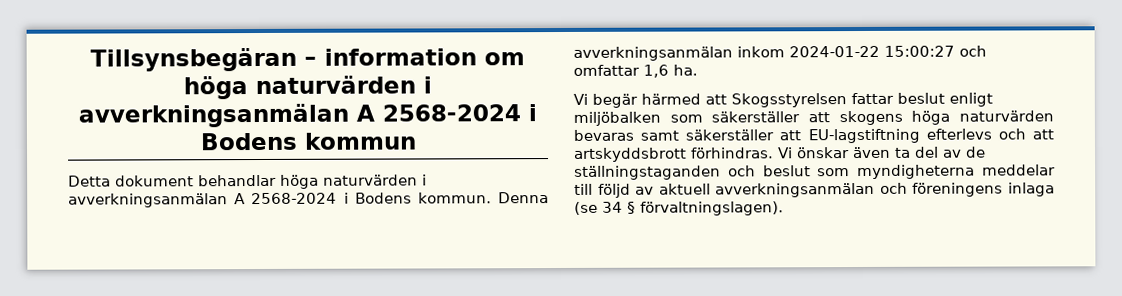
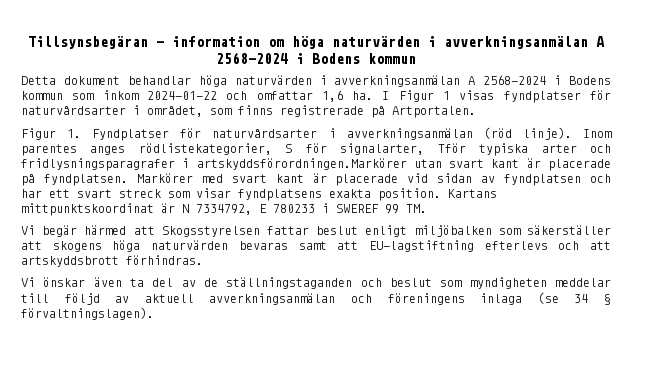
- Detta dokument behandlar höga naturvärden i avverkningsanmälan A 2568-2024 i Bodens kommun. Denna avverkningsanmälan inkom 2024-01-22 15:00:27 och omfattar 1,6 ha.
+ Detta dokument behandlar höga naturvärden i avverkningsanmälan A 2568-2024 i Bodens kommun som inkom 2024-01-22 och omfattar 1,6 ha. I Figur 1 visas fyndplatser för naturvårdsarter i området, som finns registrerade på Artportalen.
+ Figur 1. Fyndplatser för naturvårdsarter i avverkningsanmälan (röd linje). Inom parentes anges rödlistekategorier, S för signalarter, Tför typiska arter och fridlysningsparagrafer i artskyddsförordningen.Markörer utan svart kant är placerade på fyndplatsen. Markörer med svart kant är placerade vid sidan av fyndplatsen och har ett svart streck som visar fyndplatsens exakta position. Kartans mittpunktskoordinat är N 7334792, E 780233 i SWEREF 99 TM.
- Vi begär härmed att Skogsstyrelsen fattar beslut enligt miljöbalken som säkerställer att skogens höga naturvärden bevaras samt säkerställer att EU-lagstiftning efterlevs och att artskyddsbrott förhindras. Vi önskar även ta del av de ställningstaganden och beslut som myndigheterna meddelar till följd av aktuell avverkningsanmälan och föreningens inlaga (se 34 § förvaltningslagen).
+ Vi begär härmed att Skogsstyrelsen fattar beslut enligt miljöbalken som säkerställer att skogens höga naturvärden bevaras samt att EU-lagstiftning efterlevs och att artskyddsbrott förhindras.
+ Vi önskar även ta del av de ställningstaganden och beslut som myndigheten meddelar till följd av aktuell avverkningsanmälan och föreningens inlaga (se 34 § förvaltningslagen).

